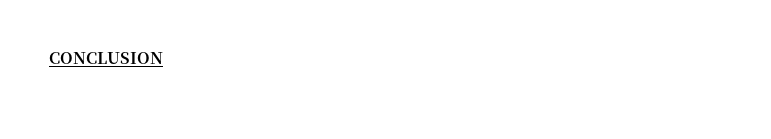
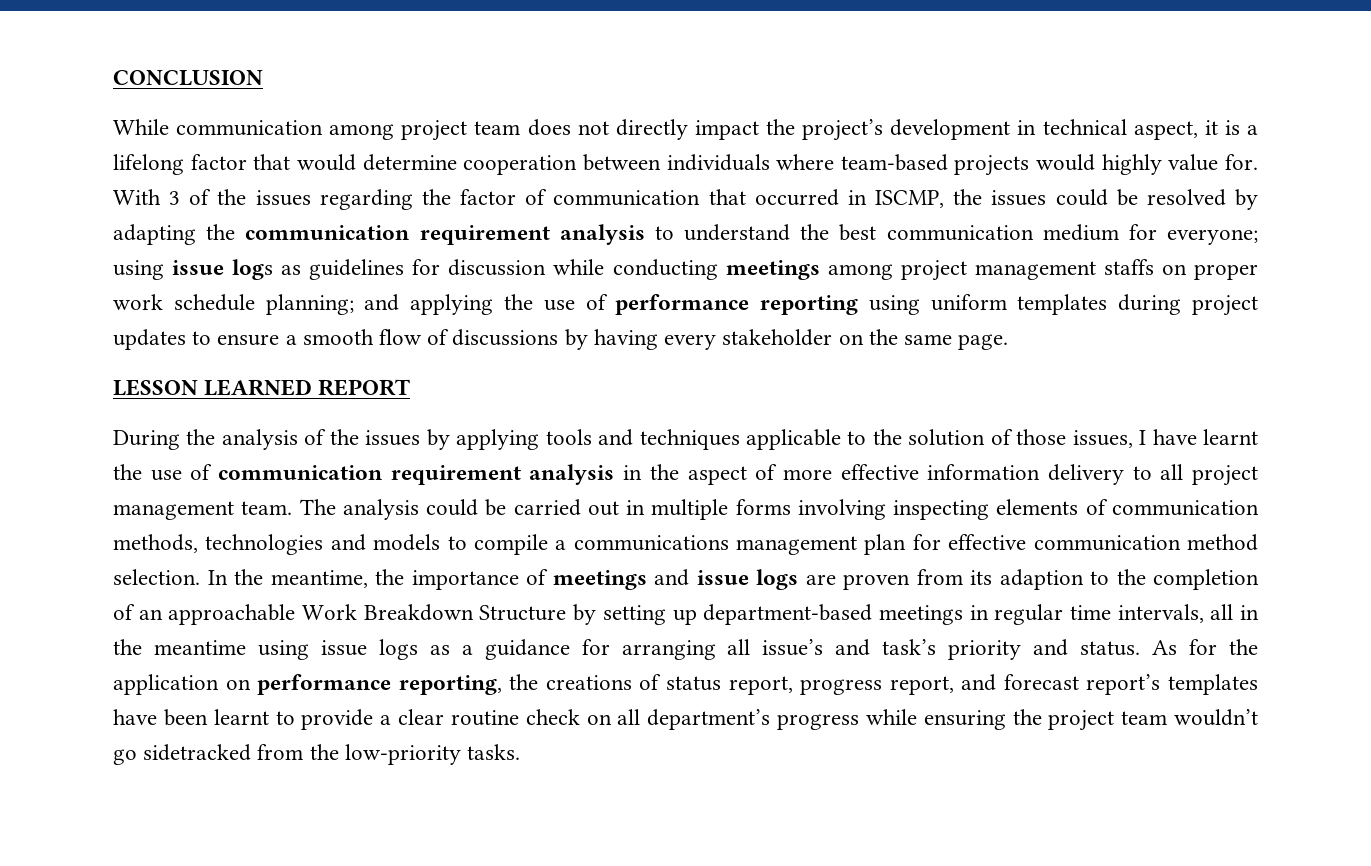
+ While communication among project team does not directly impact the project’s development in technical aspect, it is a lifelong factor that would determine cooperation between individuals where team-based projects would highly value for. With 3 of the issues regarding the factor of communication that occurred in ISCMP, the issues could be resolved by adapting the communication requirement analysis to understand the best communication medium for everyone; using issue logs as guidelines for discussion while conducting meetings among project management staffs on proper work schedule planning; and applying the use of performance reporting using uniform templates during project updates to ensure a smooth flow of discussions by having every stakeholder on the same page.
+ LESSON LEARNED REPORT
+ During the analysis of the issues by applying tools and techniques applicable to the solution of those issues, I have learnt the use of communication requirement analysis in the aspect of more effective information delivery to all project management team. The analysis could be carried out in multiple forms involving inspecting elements of communication methods, technologies and models to compile a communications management plan for effective communication method selection. In the meantime, the importance of meetings and issue logs are proven from its adaption to the completion of an approachable Work Breakdown Structure by setting up department-based meetings in regular time intervals, all in the meantime using issue logs as a guidance for arranging all issue’s and task’s priority and status. As for the application on performance reporting, the creations of status report, progress report, and forecast report’s templates have been learnt to provide a clear routine check on all department’s progress while ensuring the project team wouldn’t go sidetracked from the low-priority tasks.

